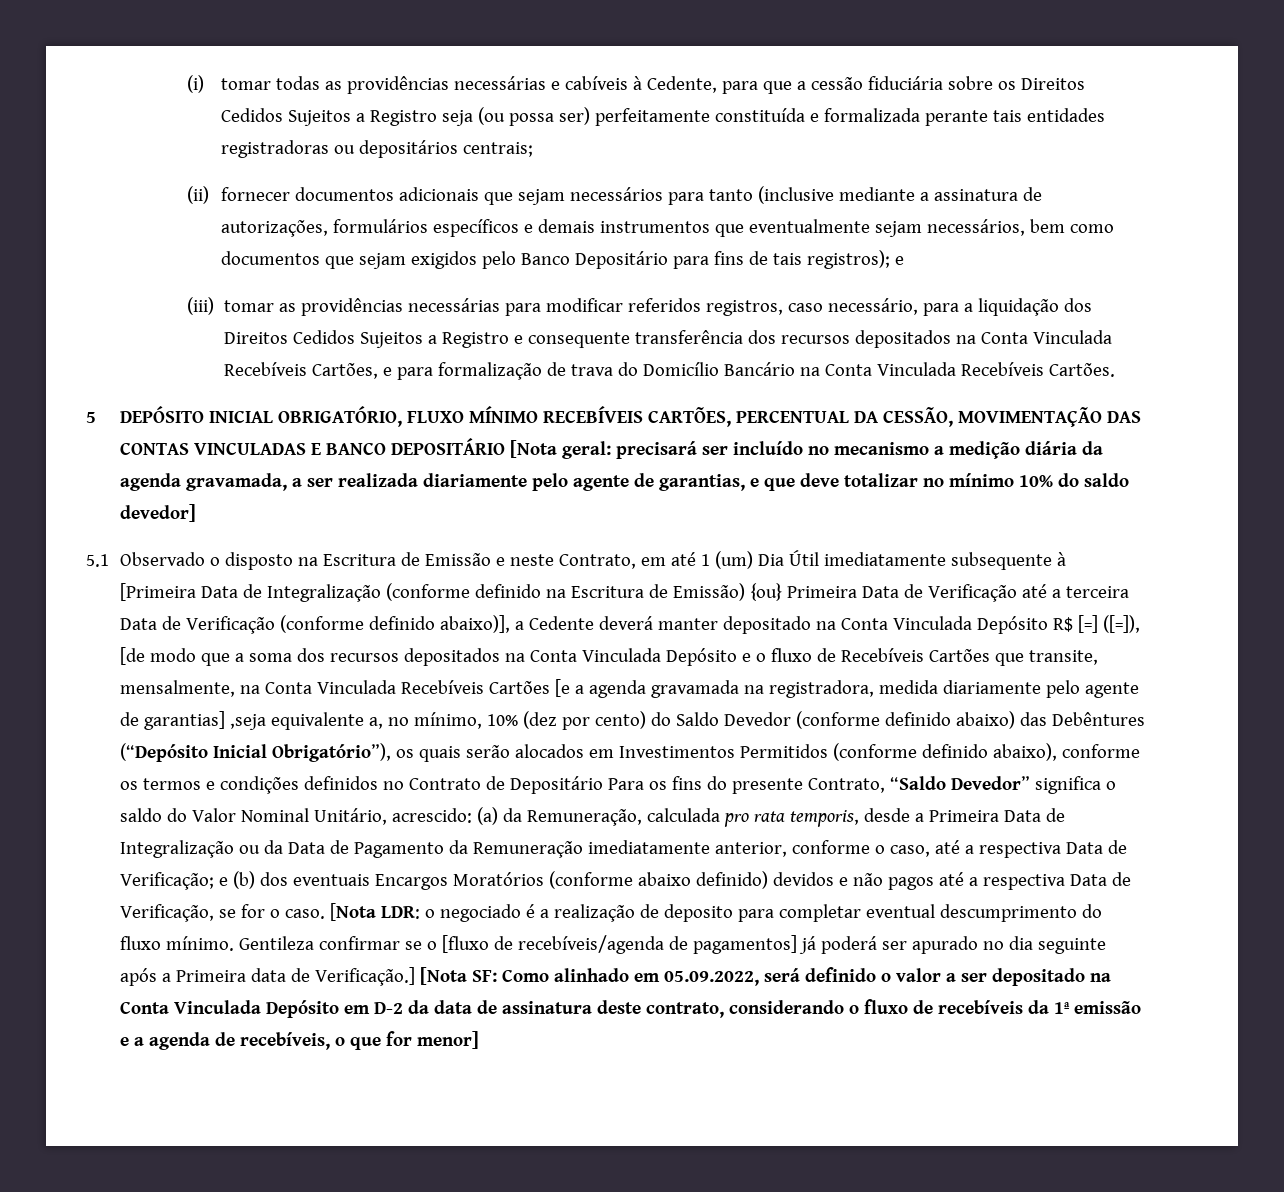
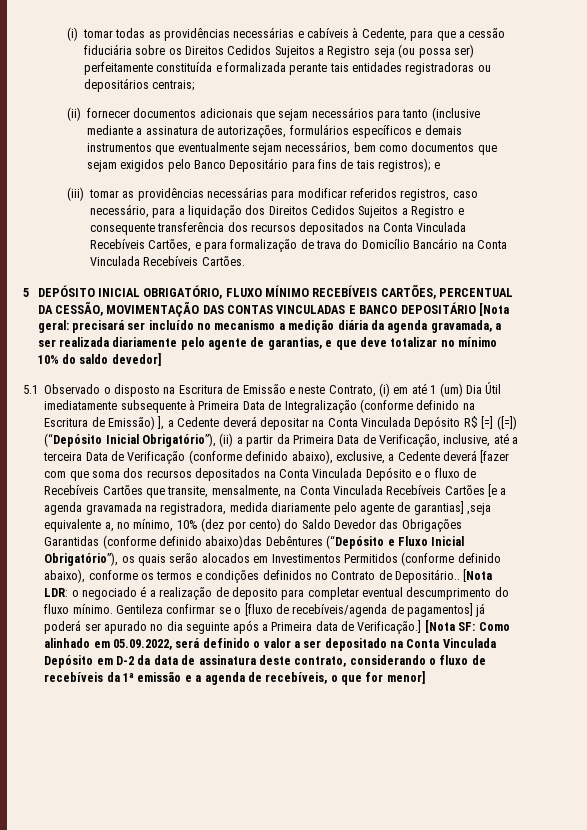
- 5.1 Observado o disposto na Escritura de Emissão e neste Contrato, em até 1 (um) Dia Útil imediatamente subsequente à [Primeira Data de Integralização (conforme definido na Escritura de Emissão) {ou} Primeira Data de Verificação até a terceira Data de Verificação (conforme definido abaixo)], a Cedente deverá manter depositado na Conta Vinculada Depósito R$ [=] ([=]), [de modo que a soma dos recursos depositados na Conta Vinculada Depósito e o fluxo de Recebíveis Cartões que transite, mensalmente, na Conta Vinculada Recebíveis Cartões [e a agenda gravamada na registradora, medida diariamente pelo agente de garantias] ,seja equivalente a, no mínimo, 10% (dez por cento) do Saldo Devedor (conforme definido abaixo) das Debêntures (“Depósito Inicial Obrigatório”), os quais serão alocados em Investimentos Permitidos (conforme definido abaixo), conforme os termos e condições definidos no Contrato de Depositário Para os fins do presente Contrato, “Saldo Devedor” significa o saldo do Valor Nominal Unitário, acrescido: (a) da Remuneração, calculada pro rata temporis, desde a Primeira Data de Integralização ou da Data de Pagamento da Remuneração imediatamente anterior, conforme o caso, até a respectiva Data de Verificação; e (b) dos eventuais Encargos Moratórios (conforme abaixo definido) devidos e não pagos até a respectiva Data de Verificação, se for o caso.
+ 5.1 Observado o disposto na Escritura de Emissão e neste Contrato, (i) em até 1 (um) Dia Útil imediatamente subsequente à Primeira Data de Integralização (conforme definido na Escritura de Emissão) ], a Cedente deverá depositar na Conta Vinculada Depósito R$ [=] ([=]) (“Depósito Inicial Obrigatório”), (ii) a partir da Primeira Data de Verificação, inclusive, até a terceira Data de Verificação (conforme definido abaixo), exclusive, a Cedente deverá [fazer com que soma dos recursos depositados na Conta Vinculada Depósito e o fluxo de Recebíveis Cartões que transite, mensalmente, na Conta Vinculada Recebíveis Cartões [e a agenda gravamada na registradora, medida diariamente pelo agente de garantias] ,seja equivalente a, no mínimo, 10% (dez por cento) do Saldo Devedor das Obrigações Garantidas (conforme definido abaixo)das Debêntures (“Depósito e Fluxo Inicial Obrigatório”), os quais serão alocados em Investimentos Permitidos (conforme definido abaixo), conforme os termos e condições definidos no Contrato de Depositário..

